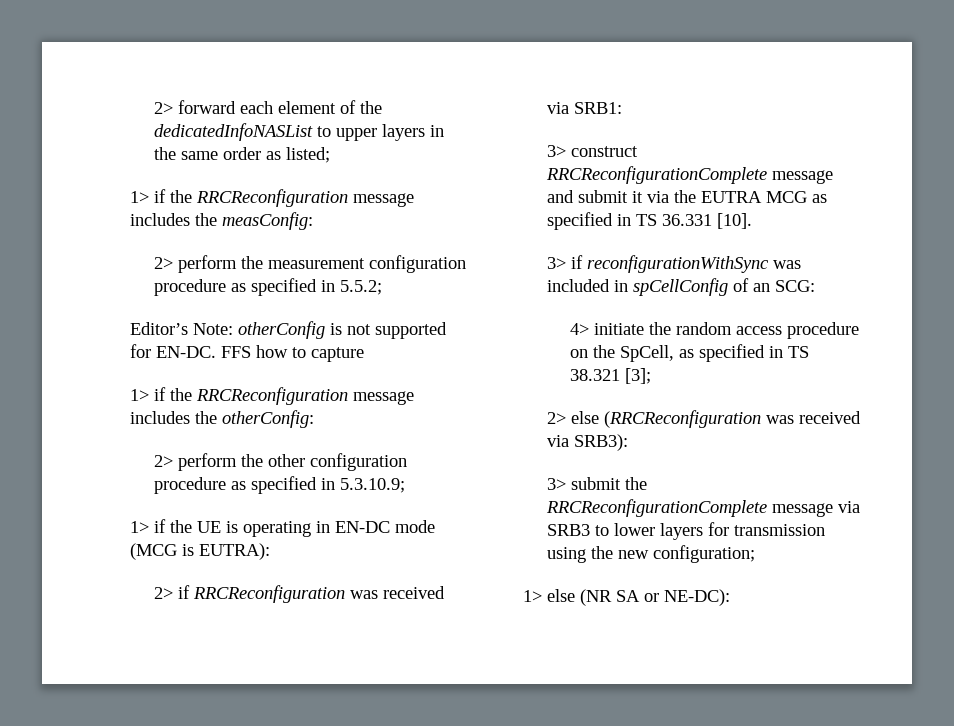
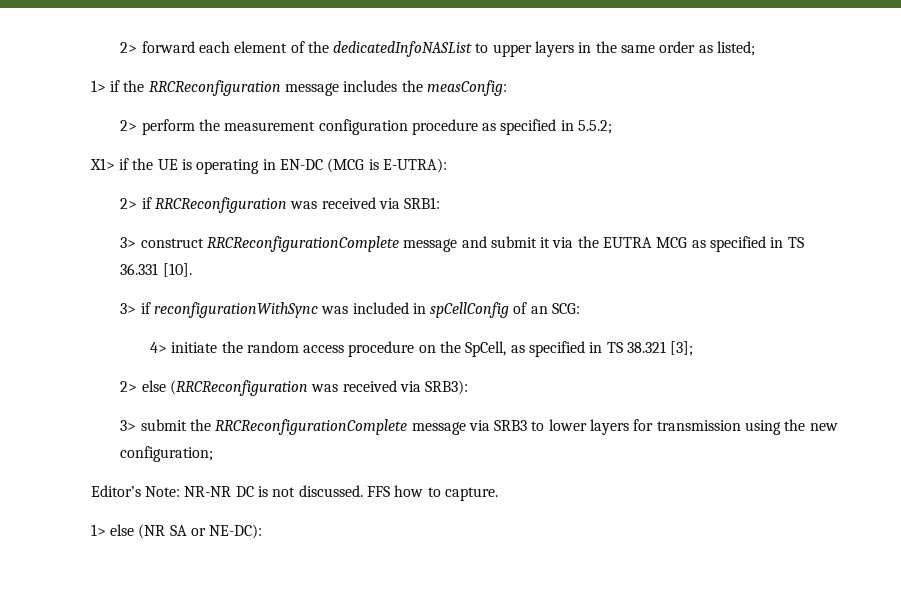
- Editor’s Note: otherConfig is not supported for EN-DC. FFS how to capture
- 1> if the RRCReconfiguration message includes the otherConfig:
- 2> perform the other configuration procedure as specified in 5.3.10.9;
- 1> if the UE is operating in EN-DC mode (MCG is EUTRA):
+ X1> if the UE is operating in EN-DC (MCG is E-UTRA):
+ Editor’s Note: NR-NR DC is not discussed. FFS how to capture.

